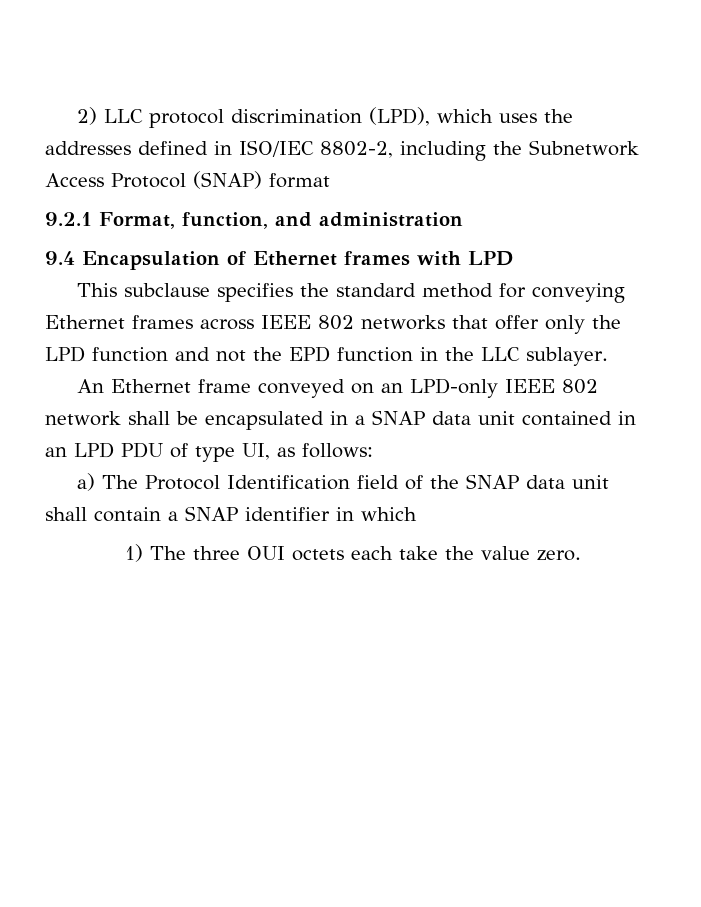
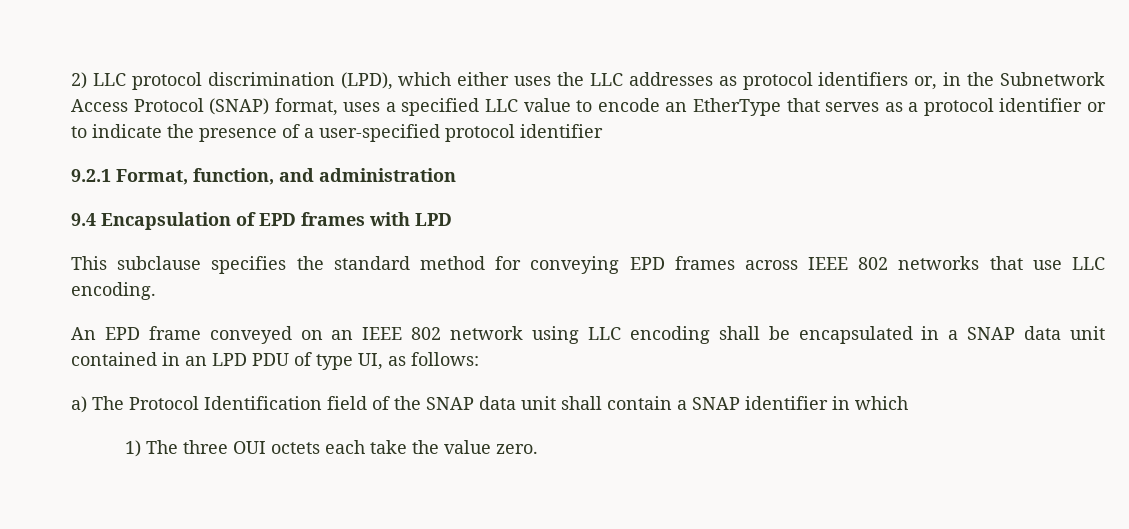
- 2) LLC protocol discrimination (LPD), which uses the addresses defined in ISO/IEC 8802-2, including the Subnetwork Access Protocol (SNAP) format
+ 2) LLC protocol discrimination (LPD), which either uses the LLC addresses as protocol identifiers or, in the Subnetwork Access Protocol (SNAP) format, uses a specified LLC value to encode an EtherType that serves as a protocol identifier or to indicate the presence of a user-specified protocol identifier
- 9.4 Encapsulation of Ethernet frames with LPD
+ 9.4 Encapsulation of EPD frames with LPD
- This subclause specifies the standard method for conveying Ethernet frames across IEEE 802 networks that offer only the LPD function and not the EPD function in the LLC sublayer.
+ This subclause specifies the standard method for conveying EPD frames across IEEE 802 networks that use LLC encoding.
- An Ethernet frame conveyed on an LPD-only IEEE 802 network shall be encapsulated in a SNAP data unit contained in an LPD PDU of type UI, as follows:
+ An EPD frame conveyed on an IEEE 802 network using LLC encoding shall be encapsulated in a SNAP data unit contained in an LPD PDU of type UI, as follows:

